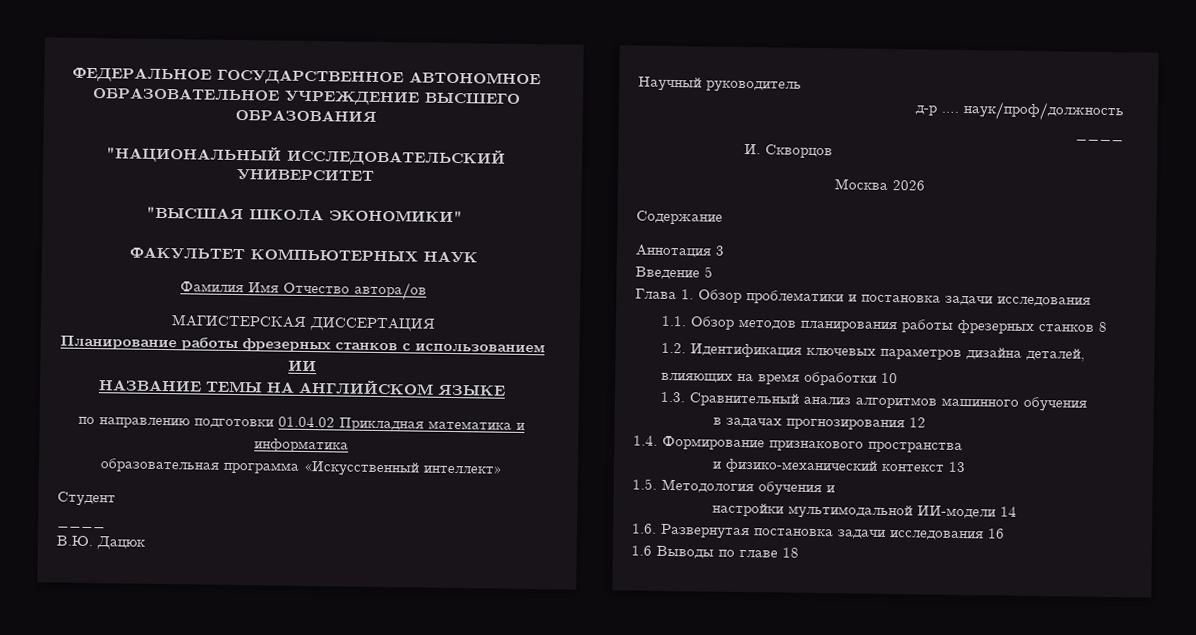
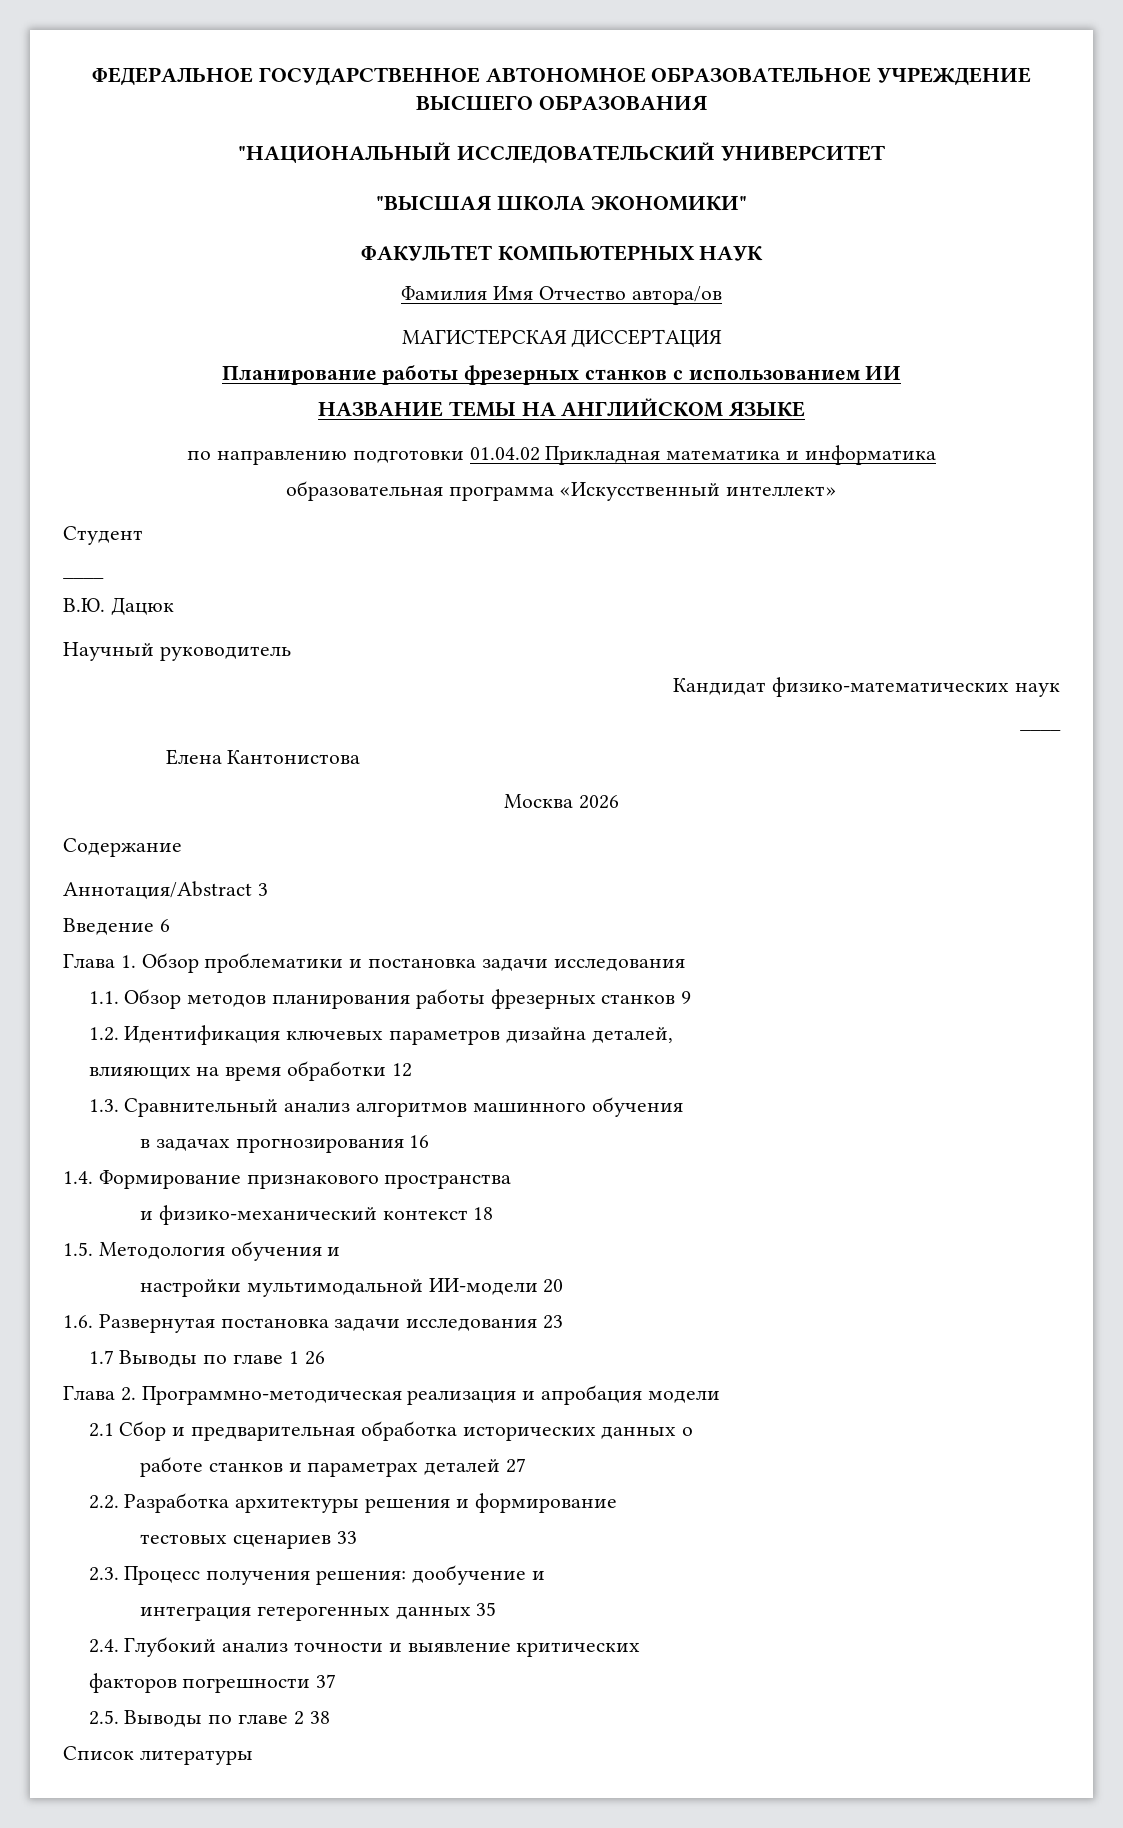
- д-р …. наук/проф/должность
+ Кандидат физико-математических наук
  ____
- И. Скворцов
+ Елена Кантонистова
- Аннотация 3
+ Аннотация/Abstract 3
- Введение 5
+ Введение 6
- 1.1. Обзор методов планирования работы фрезерных станков 8
+ 1.1. Обзор методов планирования работы фрезерных станков 9
- влияющих на время обработки 10
+ влияющих на время обработки 12
- в задачах прогнозирования 12
+ в задачах прогнозирования 16
- и физико-механический контекст 13
+ и физико-механический контекст 18
- настройки мультимодальной ИИ-модели 14
+ настройки мультимодальной ИИ-модели 20
- 1.6. Развернутая постановка задачи исследования 16
- 1.6 Выводы по главе 18
+ 1.6. Развернутая постановка задачи исследования 23
+ 1.7 Выводы по главе 1 26
+ Глава 2. Программно-методическая реализация и апробация модели
+ 2.1 Сбор и предварительная обработка исторических данных о
+ работе станков и параметрах деталей 27
+ 2.2. Разработка архитектуры решения и формирование
+ тестовых сценариев 33
+ 2.3. Процесс получения решения: дообучение и
+ интеграция гетерогенных данных 35
+ 2.4. Глубокий анализ точности и выявление критических
+ факторов погрешности 37
+ 2.5. Выводы по главе 2 38
+ Список литературы

